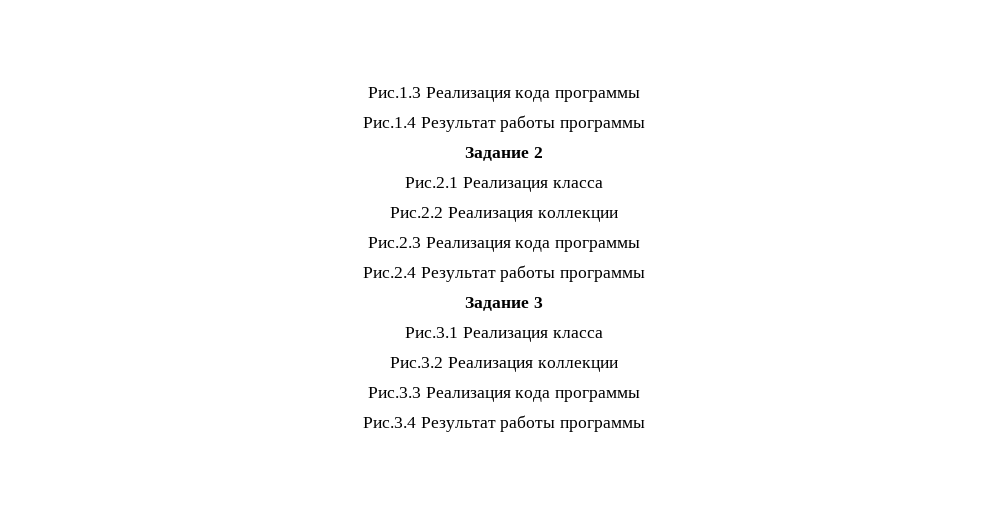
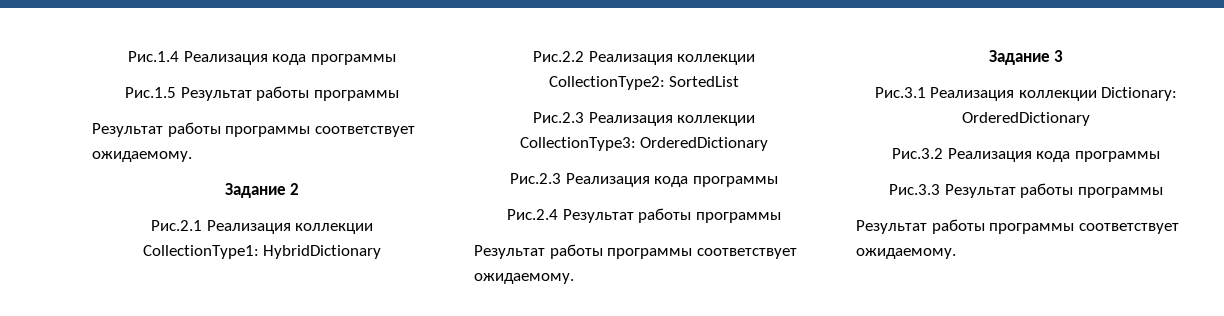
- Рис.1.3 Реализация кода программы
- Рис.1.4 Результат работы программы
+ Рис.1.4 Реализация кода программы
+ Рис.1.5 Результат работы программы
+ Результат работы программы соответствует ожидаемому.
- Рис.2.1 Реализация класса
+ Рис.2.1 Реализация коллекции CollectionType1: HybridDictionary
- Рис.2.2 Реализация коллекции
+ Рис.2.2 Реализация коллекции CollectionType2: SortedList
+ Рис.2.3 Реализация коллекции CollectionType3: OrderedDictionary
  Рис.2.4 Результат работы программы
+ Результат работы программы соответствует ожидаемому.
- Рис.3.1 Реализация класса
+ Рис.3.1 Реализация коллекции Dictionary: OrderedDictionary
- Рис.3.2 Реализация коллекции
- Рис.3.3 Реализация кода программы
- Рис.3.4 Результат работы программы
+ Рис.3.2 Реализация кода программы
+ Рис.3.3 Результат работы программы
+ Результат работы программы соответствует ожидаемому.

